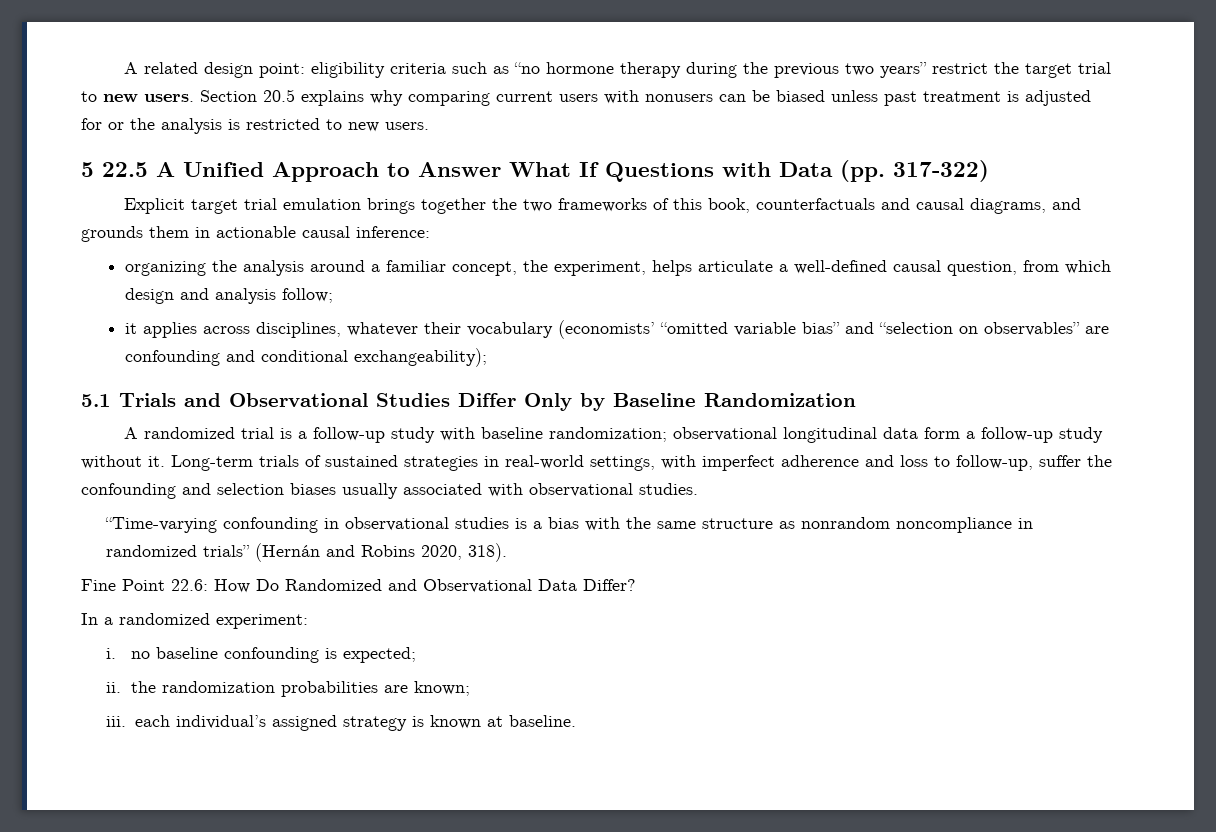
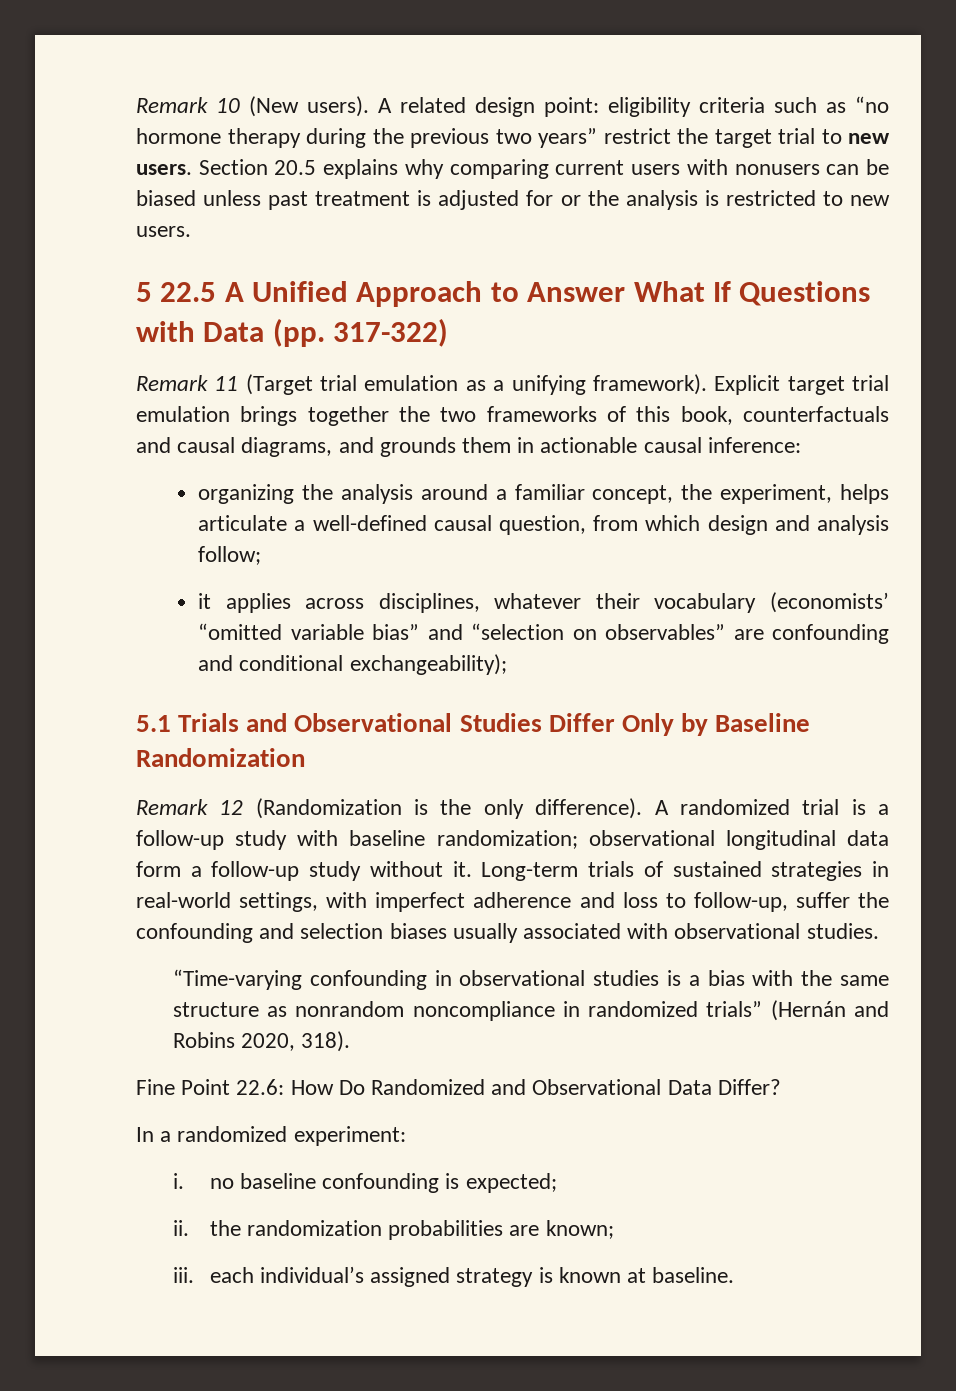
+ Remark 10 (New users).
+ Remark 11 (Target trial emulation as a unifying framework).
+ Remark 12 (Randomization is the only difference).

